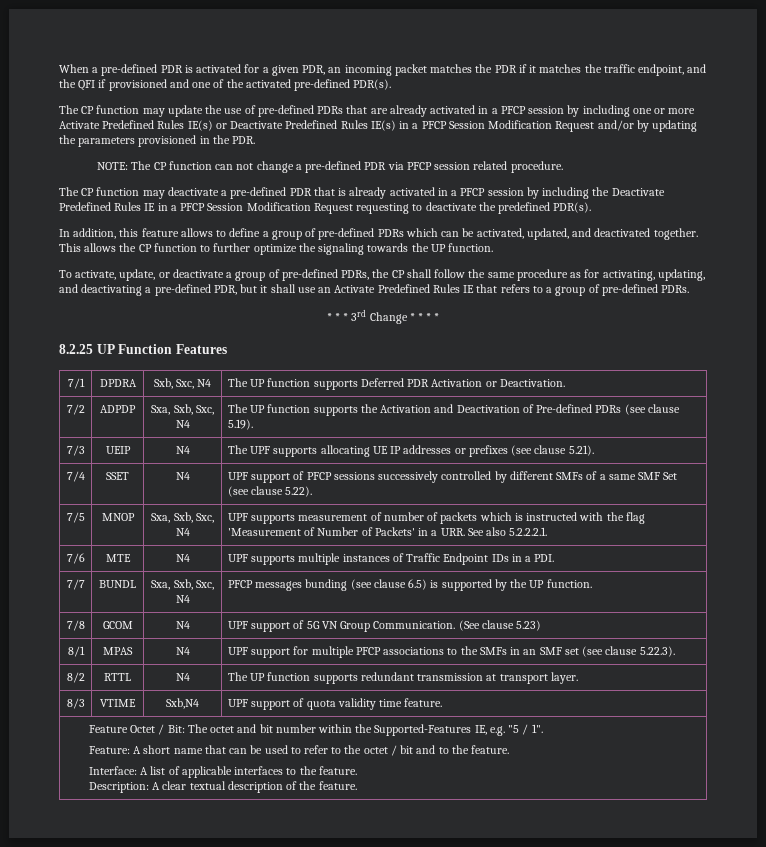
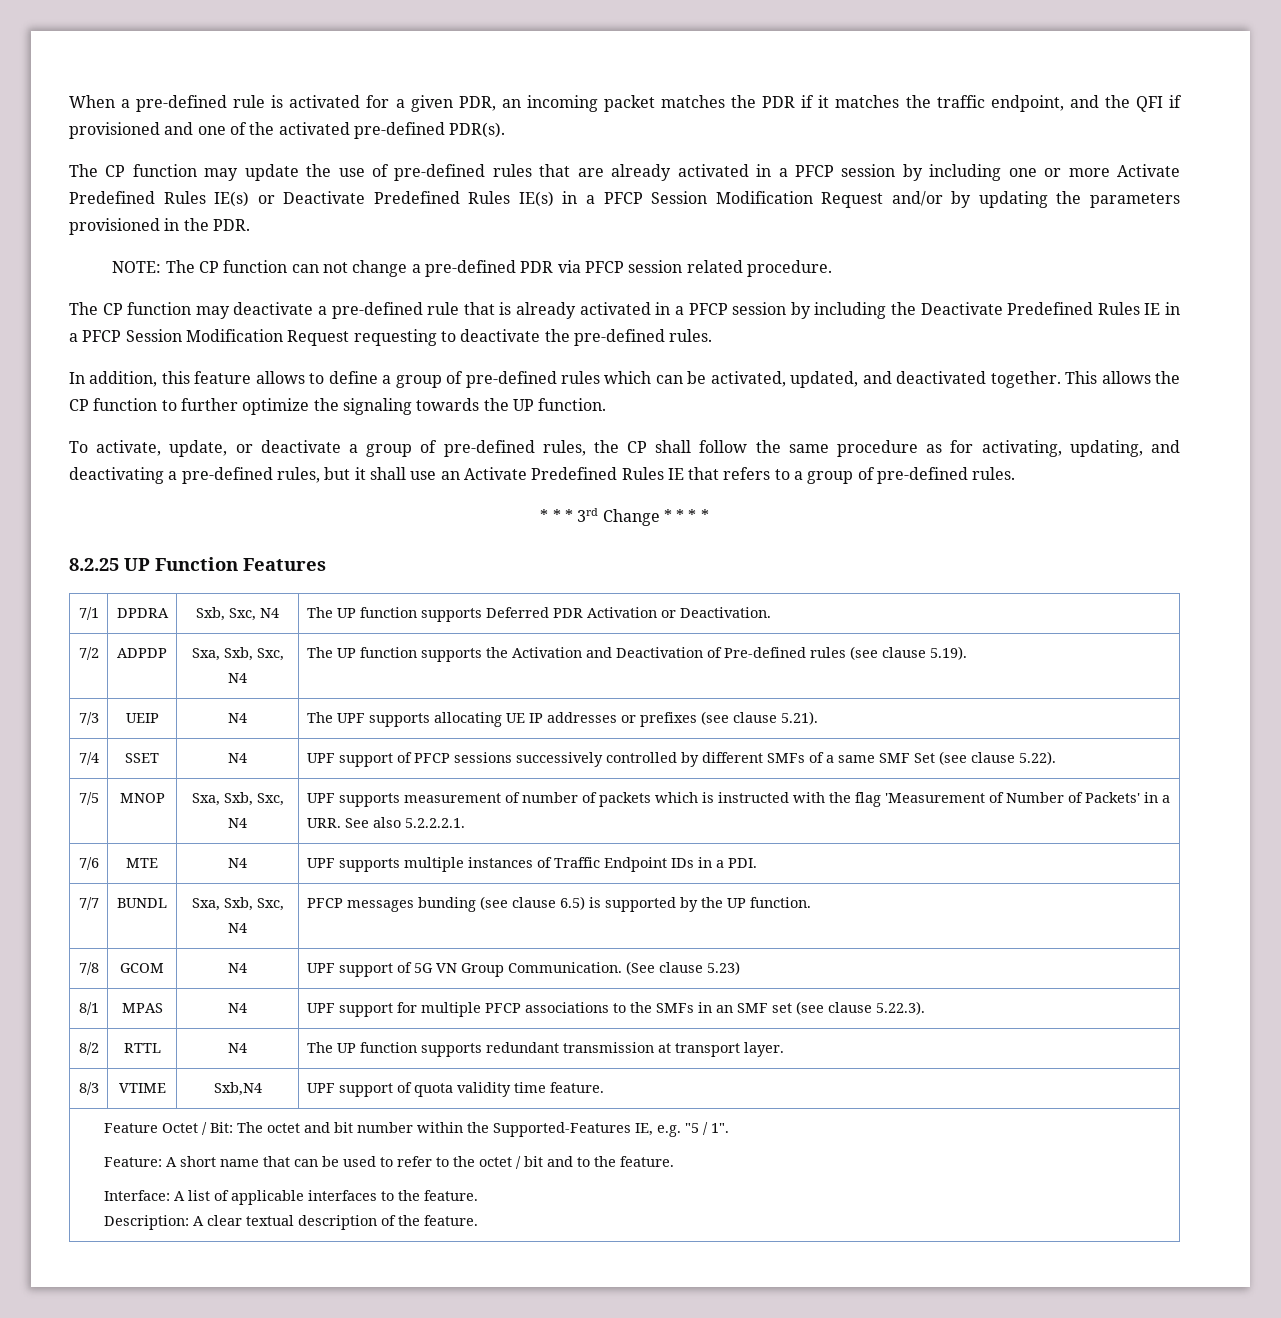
- When a pre-defined PDR is activated for a given PDR, an incoming packet matches the PDR if it matches the traffic endpoint, and the QFI if provisioned and one of the activated pre-defined PDR(s).
+ When a pre-defined rule is activated for a given PDR, an incoming packet matches the PDR if it matches the traffic endpoint, and the QFI if provisioned and one of the activated pre-defined PDR(s).
- The CP function may update the use of pre-defined PDRs that are already activated in a PFCP session by including one or more Activate Predefined Rules IE(s) or Deactivate Predefined Rules IE(s) in a PFCP Session Modification Request and/or by updating the parameters provisioned in the PDR.
+ The CP function may update the use of pre-defined rules that are already activated in a PFCP session by including one or more Activate Predefined Rules IE(s) or Deactivate Predefined Rules IE(s) in a PFCP Session Modification Request and/or by updating the parameters provisioned in the PDR.
- The CP function may deactivate a pre-defined PDR that is already activated in a PFCP session by including the Deactivate Predefined Rules IE in a PFCP Session Modification Request requesting to deactivate the predefined PDR(s).
+ The CP function may deactivate a pre-defined rule that is already activated in a PFCP session by including the Deactivate Predefined Rules IE in a PFCP Session Modification Request requesting to deactivate the pre-defined rules.
- In addition, this feature allows to define a group of pre-defined PDRs which can be activated, updated, and deactivated together.
+ In addition, this feature allows to define a group of pre-defined rules which can be activated, updated, and deactivated together.
- To activate, update, or deactivate a group of pre-defined PDRs, the CP shall follow the same procedure as for activating, updating, and deactivating a pre-defined PDR, but it shall use an Activate Predefined Rules IE that refers to a group of pre-defined PDRs.
+ To activate, update, or deactivate a group of pre-defined rules, the CP shall follow the same procedure as for activating, updating, and deactivating a pre-defined rules, but it shall use an Activate Predefined Rules IE that refers to a group of pre-defined rules.
- 7/2 | ADPDP | Sxa, Sxb, Sxc, N4 | The UP function supports the Activation and Deactivation of Pre-defined PDRs (see clause 5.19).
+ 7/2 | ADPDP | Sxa, Sxb, Sxc, N4 | The UP function supports the Activation and Deactivation of Pre-defined rules (see clause 5.19).

